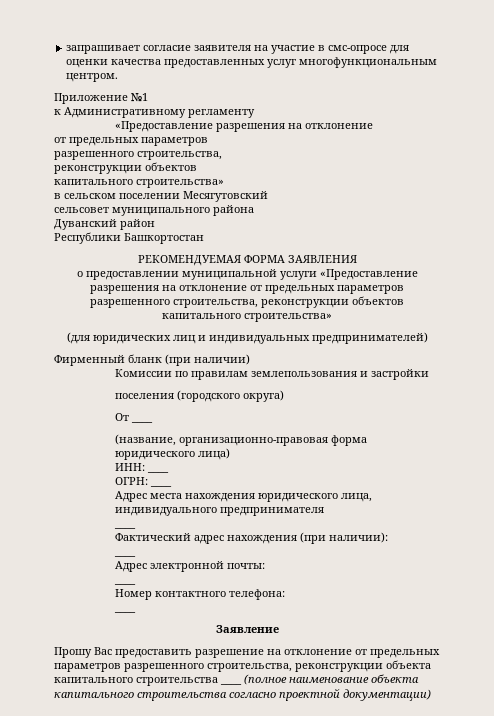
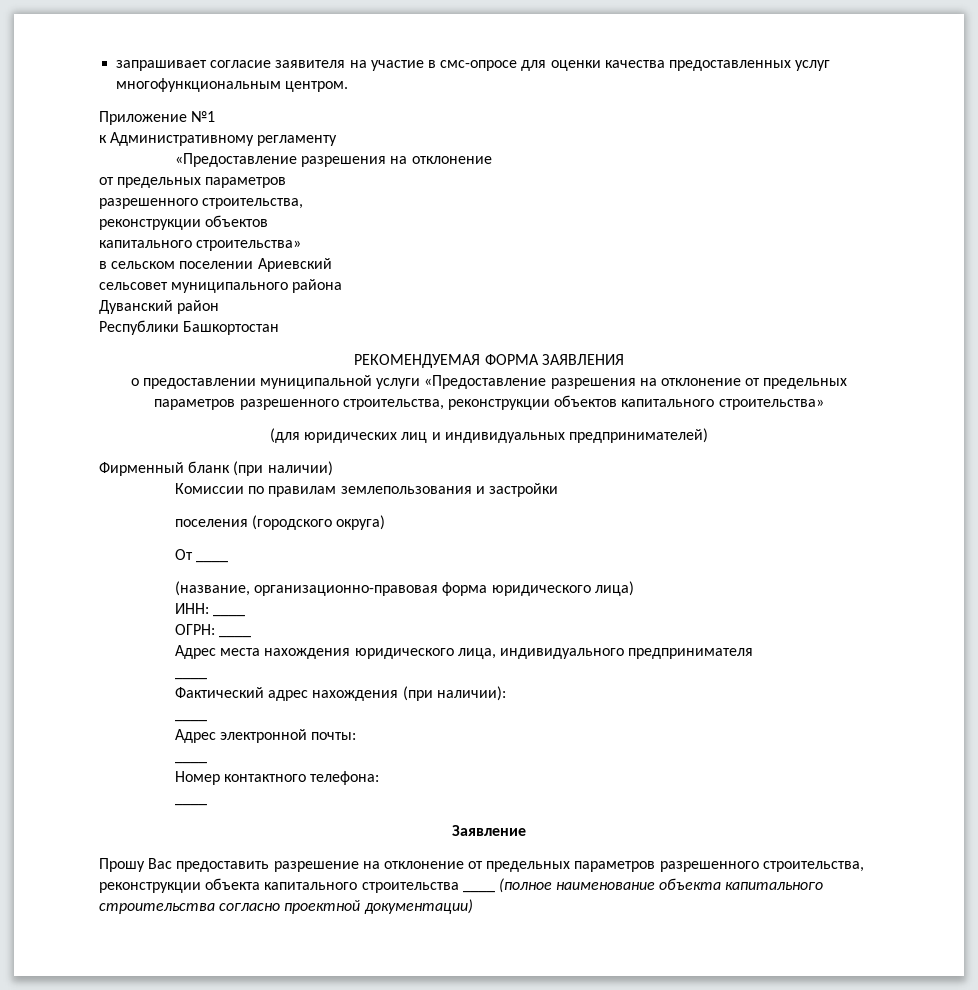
- в сельском поселении Месягутовский
+ в сельском поселении Ариевский

